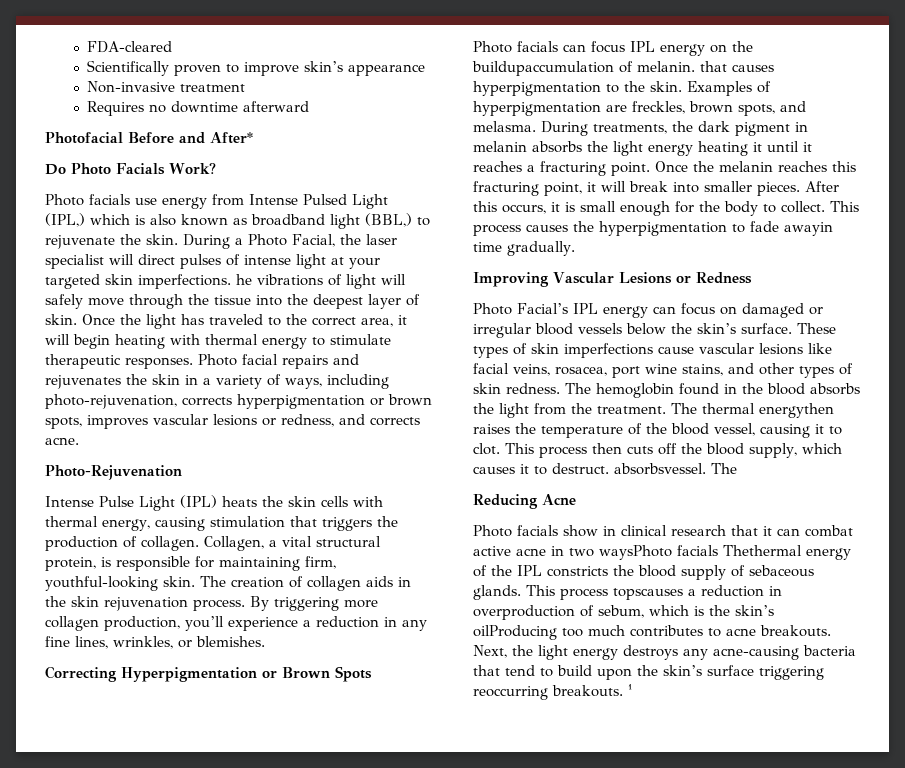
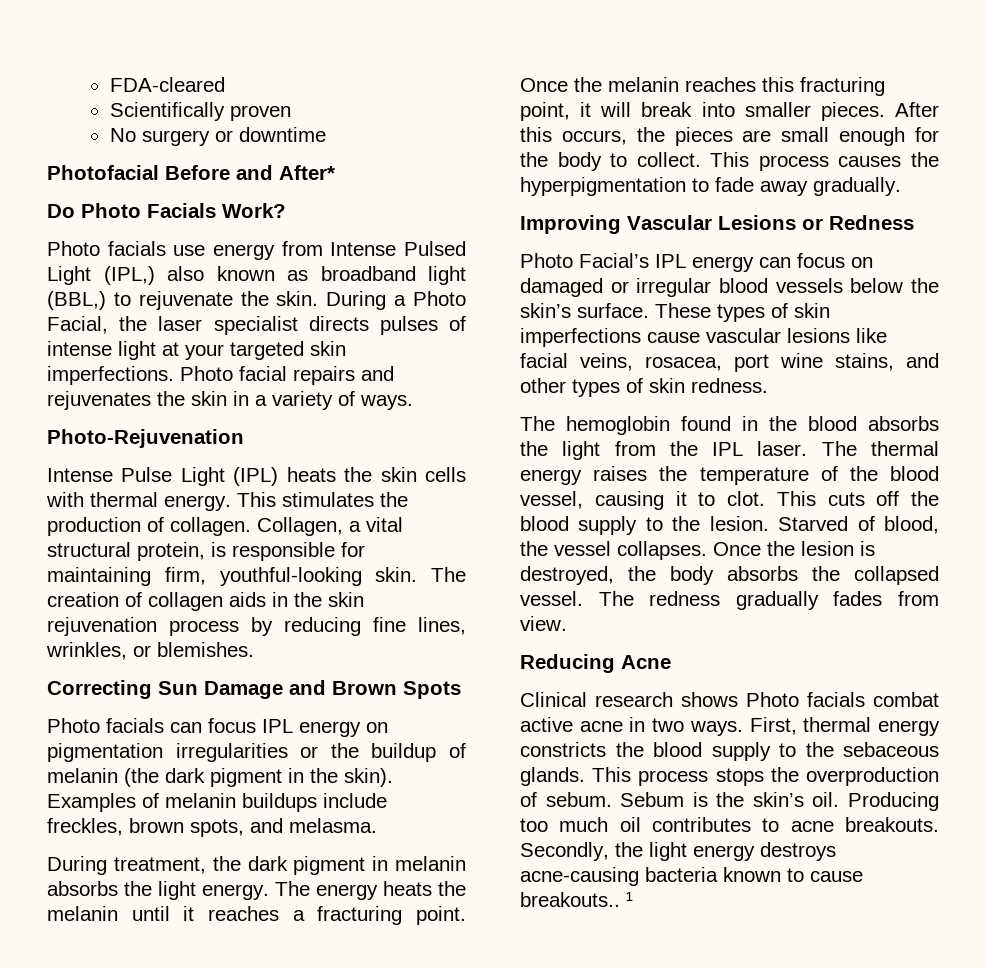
- Scientifically proven to improve skin’s appearance
- Non-invasive treatment
- Requires no downtime afterward
+ Scientifically proven
+ No surgery or downtime
- Photo facials use energy from Intense Pulsed Light (IPL,) which is also known as broadband light (BBL,) to rejuvenate the skin.
+ Photo facials use energy from Intense Pulsed Light (IPL,) also known as broadband light (BBL,) to rejuvenate the skin.
- During a Photo Facial, the laser specialist will direct pulses of intense light at your targeted skin imperfections. he vibrations of light will safely move through the tissue into the deepest layer of skin. Once the light has traveled to the correct area, it will begin heating with thermal energy to stimulate therapeutic responses.
+ During a Photo Facial, the laser specialist directs pulses of intense light at your targeted skin imperfections.
- Photo facial repairs and rejuvenates the skin in a variety of ways, including photo-rejuvenation, corrects hyperpigmentation or brown spots, improves vascular lesions or redness, and corrects acne.
+ Photo facial repairs and rejuvenates the skin in a variety of ways.
- Intense Pulse Light (IPL) heats the skin cells with thermal energy, causing stimulation that triggers the production of collagen.
+ Intense Pulse Light (IPL) heats the skin cells with thermal energy. This stimulates the production of collagen.
- The creation of collagen aids in the skin rejuvenation process. By triggering more collagen production, you’ll experience a reduction in any fine lines, wrinkles, or blemishes.
+ The creation of collagen aids in the skin rejuvenation process by reducing fine lines, wrinkles, or blemishes.
- Correcting Hyperpigmentation or Brown Spots
+ Correcting Sun Damage and Brown Spots
- Photo facials can focus IPL energy on the buildupaccumulation of melanin. that causes hyperpigmentation to the skin. Examples of hyperpigmentation are freckles, brown spots, and melasma. During treatments, the dark pigment in melanin absorbs the light energy heating it until it reaches a fracturing point.
+ Photo facials can focus IPL energy on pigmentation irregularities or the buildup of melanin (the dark pigment in the skin). Examples of melanin buildups include freckles, brown spots, and melasma.
+ During treatment, the dark pigment in melanin absorbs the light energy. The energy heats the melanin until it reaches a fracturing point.
- After this occurs, it is small enough for the body to collect.
+ After this occurs, the pieces are small enough for the body to collect.
- This process causes the hyperpigmentation to fade awayin time gradually.
+ This process causes the hyperpigmentation to fade away gradually.
- These types of skin imperfections cause vascular lesions like facial veins, rosacea, port wine stains, and other types of skin redness. The hemoglobin found in the blood absorbs the light from the treatment.
+ These types of skin imperfections cause vascular lesions like facial veins, rosacea, port wine stains, and other types of skin redness.
+ The hemoglobin found in the blood absorbs the light from the IPL laser.
- The thermal energythen raises the temperature of the blood vessel, causing it to clot.
+ The thermal energy raises the temperature of the blood vessel, causing it to clot.
- This process then cuts off the blood supply, which causes it to destruct. absorbsvessel. The
+ This cuts off the blood supply to the lesion. Starved of blood, the vessel collapses. Once the lesion is destroyed, the body absorbs the collapsed vessel. The redness gradually fades from view.
  Reducing Acne
- Photo facials show in clinical research that it can combat active acne in two waysPhoto facials Thethermal energy of the IPL constricts the blood supply of sebaceous glands.
+ Clinical research shows Photo facials combat active acne in two ways. First, thermal energy constricts the blood supply to the sebaceous glands.
- This process topscauses a reduction in overproduction of sebum, which is the skin’s oilProducing too much contributes to acne breakouts.
+ This process stops the overproduction of sebum. Sebum is the skin’s oil. Producing too much oil contributes to acne breakouts.
- Next, the light energy destroys any acne-causing bacteria that tend to build upon the skin’s surface triggering reoccurring breakouts.
+ Secondly, the light energy destroys acne-causing bacteria known to cause breakouts..

